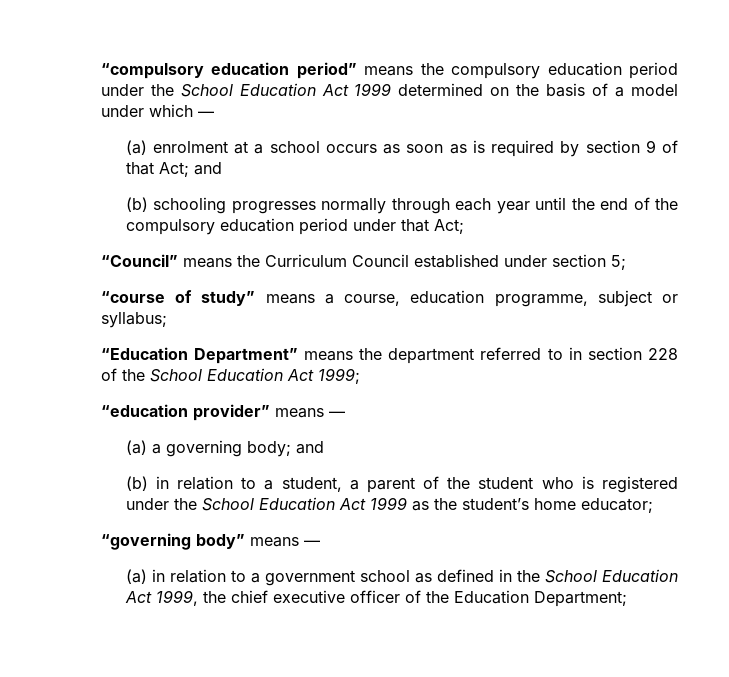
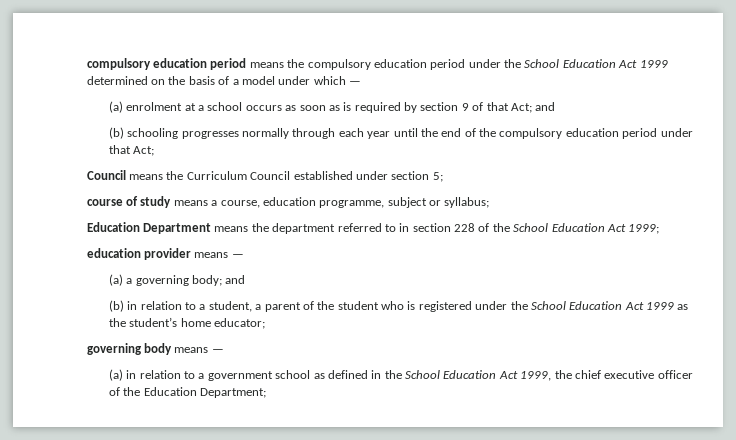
- “compulsory education period” means the compulsory education period under the School Education Act 1999 determined on the basis of a model under which —
+ compulsory education period means the compulsory education period under the School Education Act 1999 determined on the basis of a model under which —
- “Council” means the Curriculum Council established under section 5;
+ Council means the Curriculum Council established under section 5;
- “course of study” means a course, education programme, subject or syllabus;
+ course of study means a course, education programme, subject or syllabus;
- “Education Department” means the department referred to in section 228 of the School Education Act 1999;
+ Education Department means the department referred to in section 228 of the School Education Act 1999;
- “education provider” means —
+ education provider means —
- “governing body” means —
+ governing body means —

